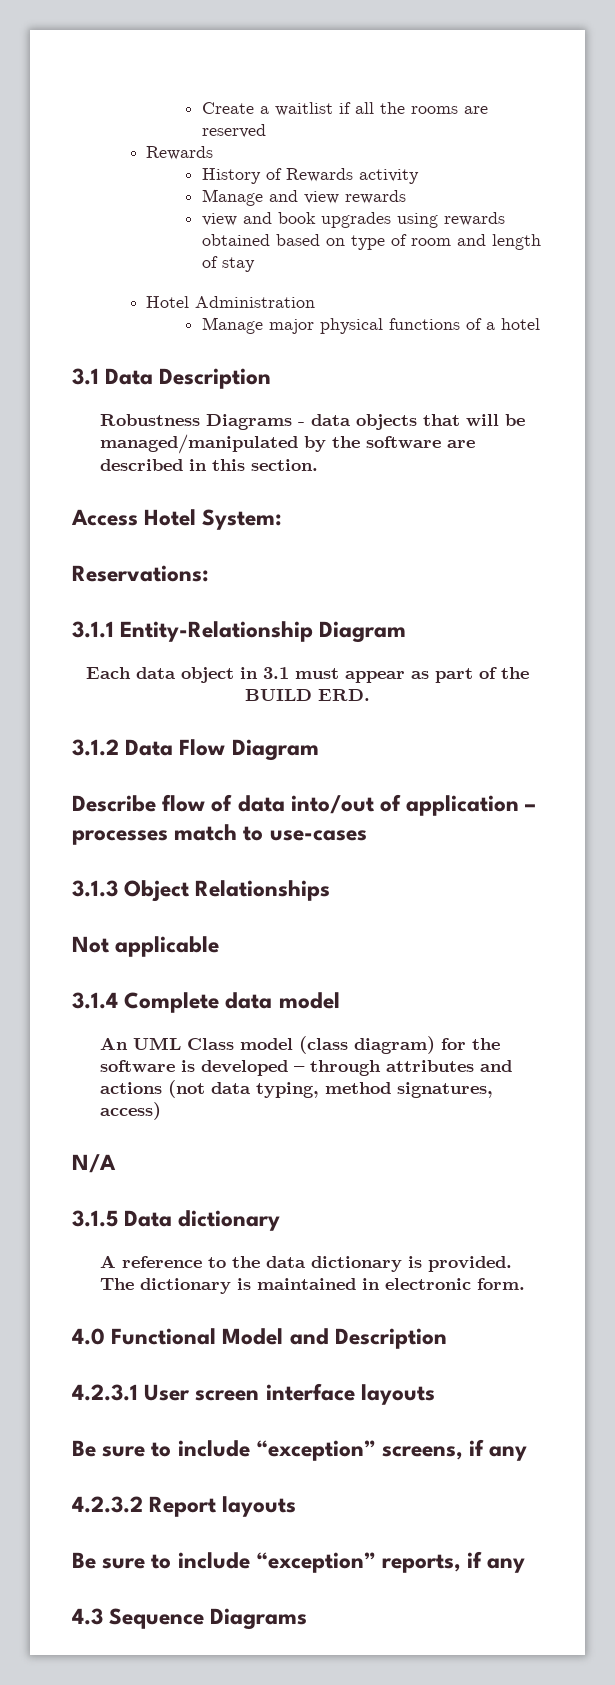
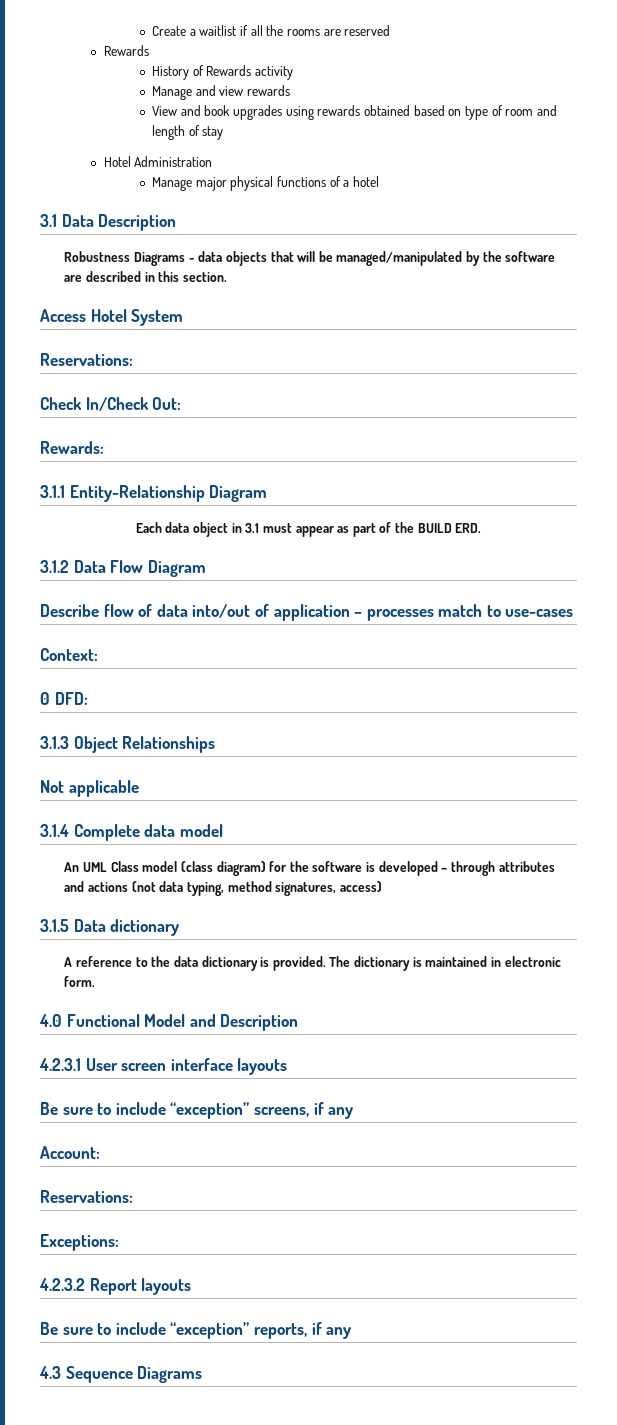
- view and book upgrades using rewards obtained based on type of room and length of stay
+ View and book upgrades using rewards obtained based on type of room and length of stay
- Access Hotel System:
+ Access Hotel System
  Reservations:
+ Check In/Check Out:
+ Rewards:
+ Context:
+ 0 DFD:
- N/A
+ Account:
+ Reservations:
+ Exceptions:

